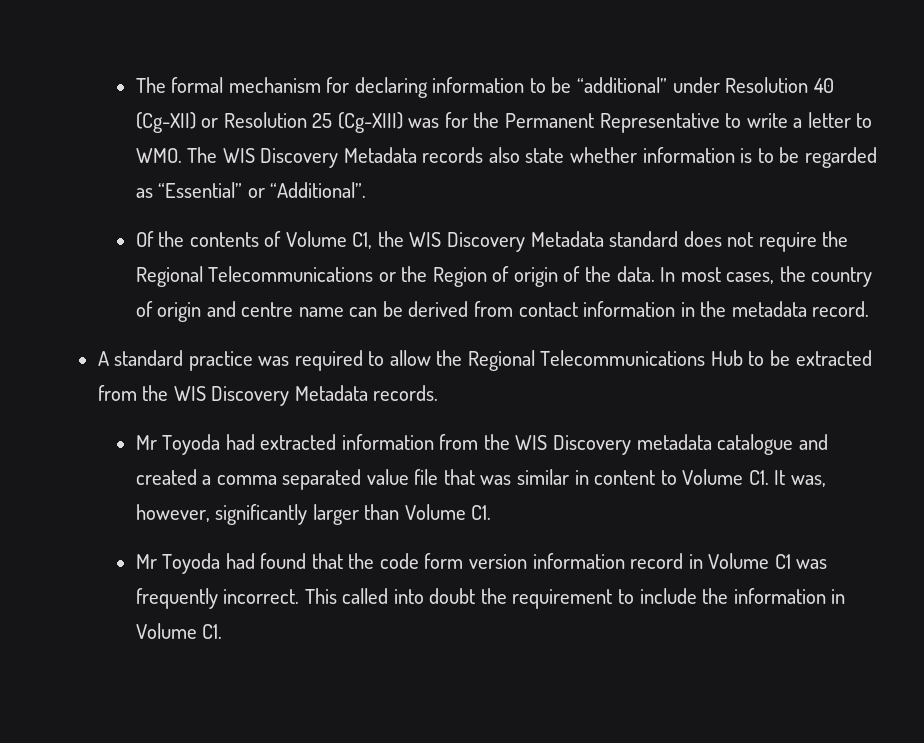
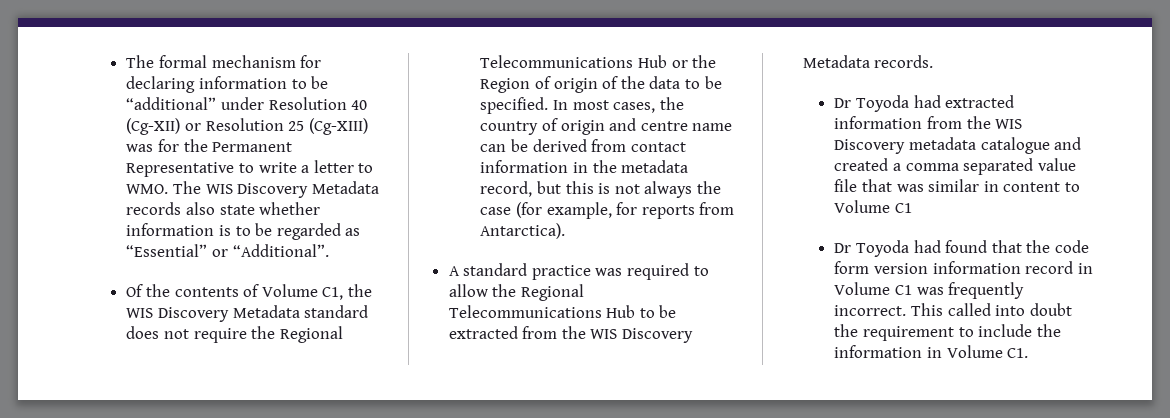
- Of the contents of Volume C1, the WIS Discovery Metadata standard does not require the Regional Telecommunications or the Region of origin of the data.
+ Of the contents of Volume C1, the WIS Discovery Metadata standard does not require the Regional Telecommunications Hub or the Region of origin of the data to be specified.
- In most cases, the country of origin and centre name can be derived from contact information in the metadata record.
+ In most cases, the country of origin and centre name can be derived from contact information in the metadata record, but this is not always the case (for example, for reports from Antarctica).
- Mr Toyoda had extracted information from the WIS Discovery metadata catalogue and created a comma separated value file that was similar in content to Volume C1. It was, however, significantly larger than Volume C1.
- Mr Toyoda had found that the code form version information record in Volume C1 was frequently incorrect.
+ Dr Toyoda had extracted information from the WIS Discovery metadata catalogue and created a comma separated value file that was similar in content to Volume C1
+ Dr Toyoda had found that the code form version information record in Volume C1 was frequently incorrect.

